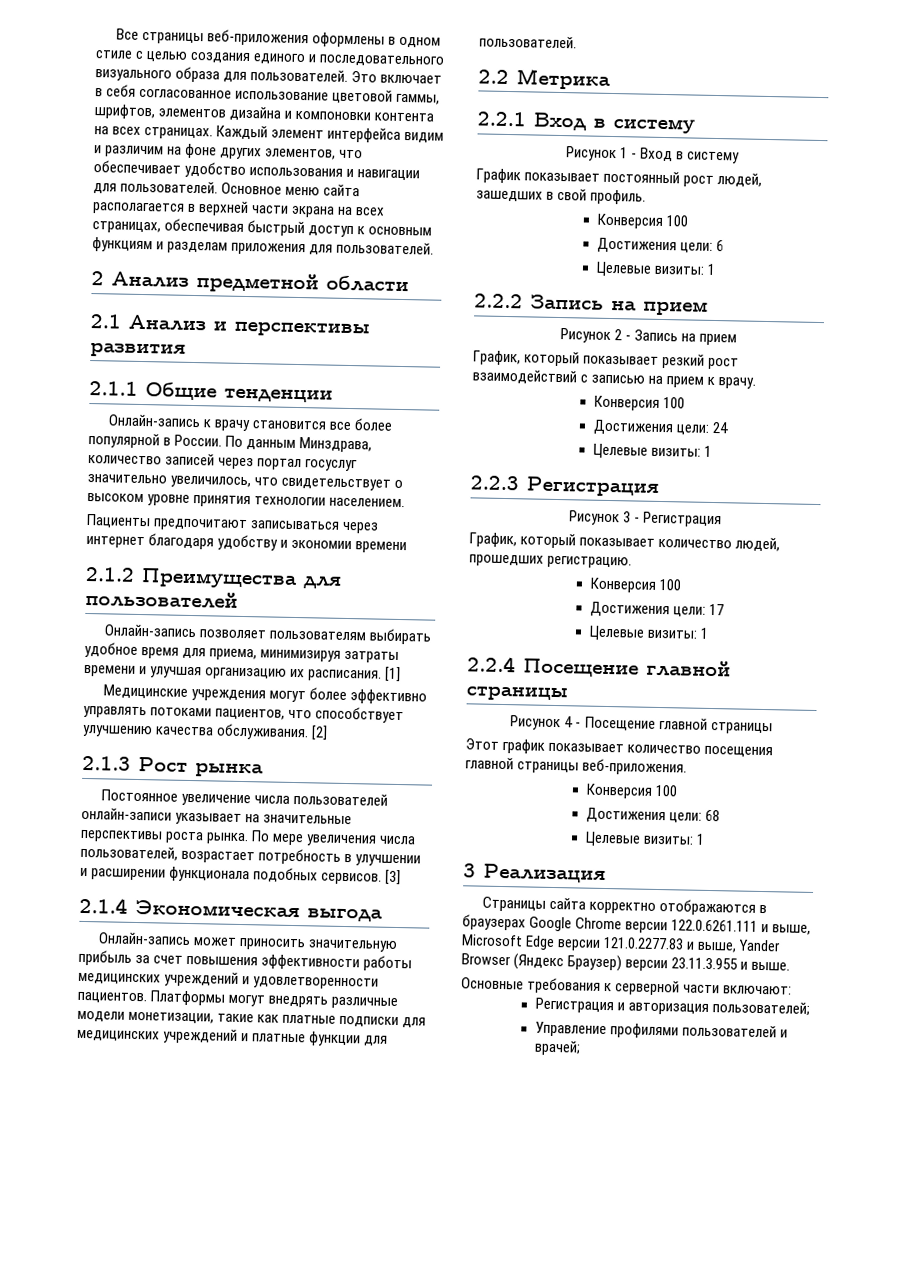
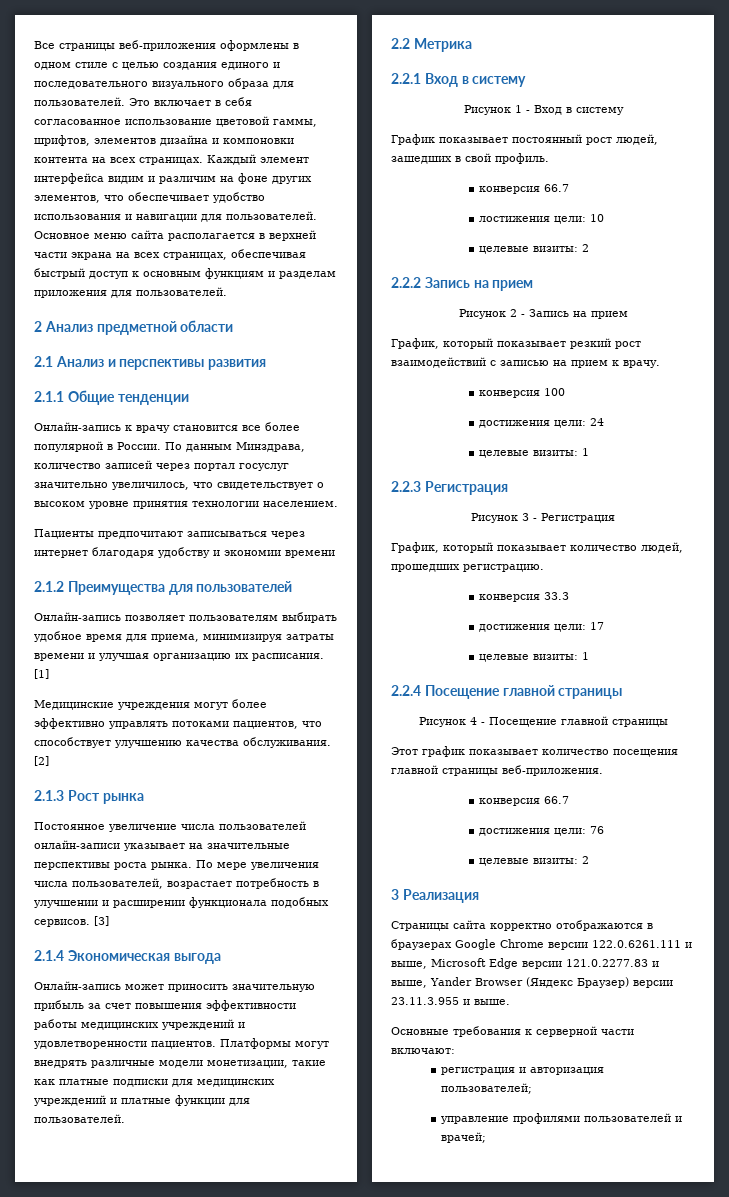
  График показывает постоянный рост людей, зашедших в свой профиль.
- Конверсия 100
- Достижения цели: 6
- Целевые визиты: 1
+ конверсия 66.7
+ лостижения цели: 10
+ целевые визиты: 2
  График, который показывает резкий рост взаимодействий с записью на прием к врачу.
- Конверсия 100
- Достижения цели: 24
- Целевые визиты: 1
+ конверсия 100
+ достижения цели: 24
+ целевые визиты: 1
  График, который показывает количество людей, прошедших регистрацию.
- Конверсия 100
- Достижения цели: 17
- Целевые визиты: 1
+ конверсия 33.3
+ достижения цели: 17
+ целевые визиты: 1
  Этот график показывает количество посещения главной страницы веб-приложения.
- Конверсия 100
- Достижения цели: 68
- Целевые визиты: 1
+ конверсия 66.7
+ достижения цели: 76
+ целевые визиты: 2
- Регистрация и авторизация пользователей;
+ регистрация и авторизация пользователей;
- Управление профилями пользователей и врачей;
+ управление профилями пользователей и врачей;

